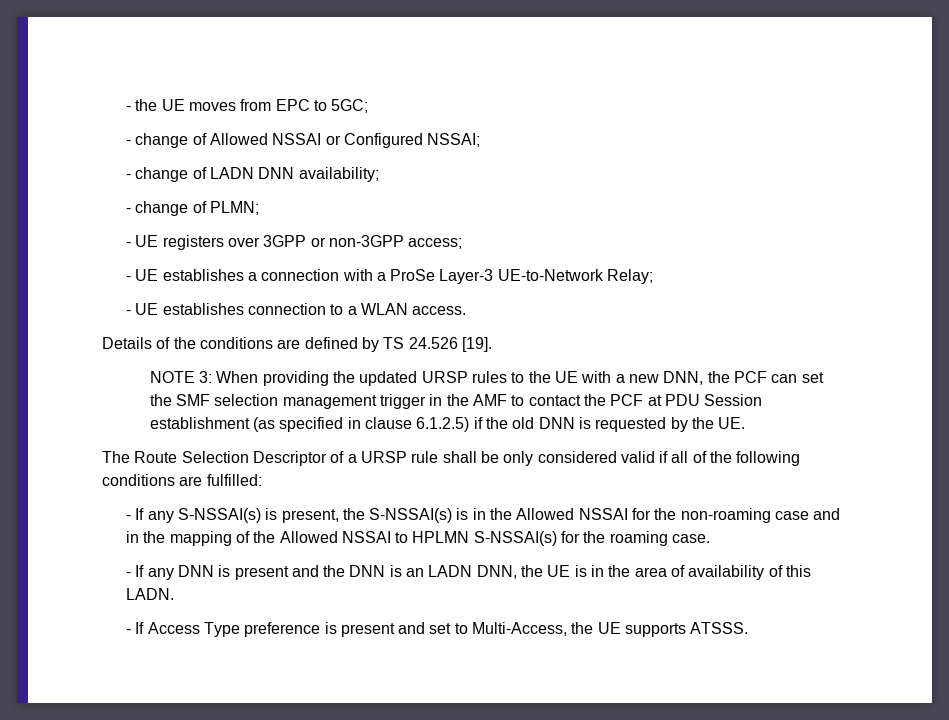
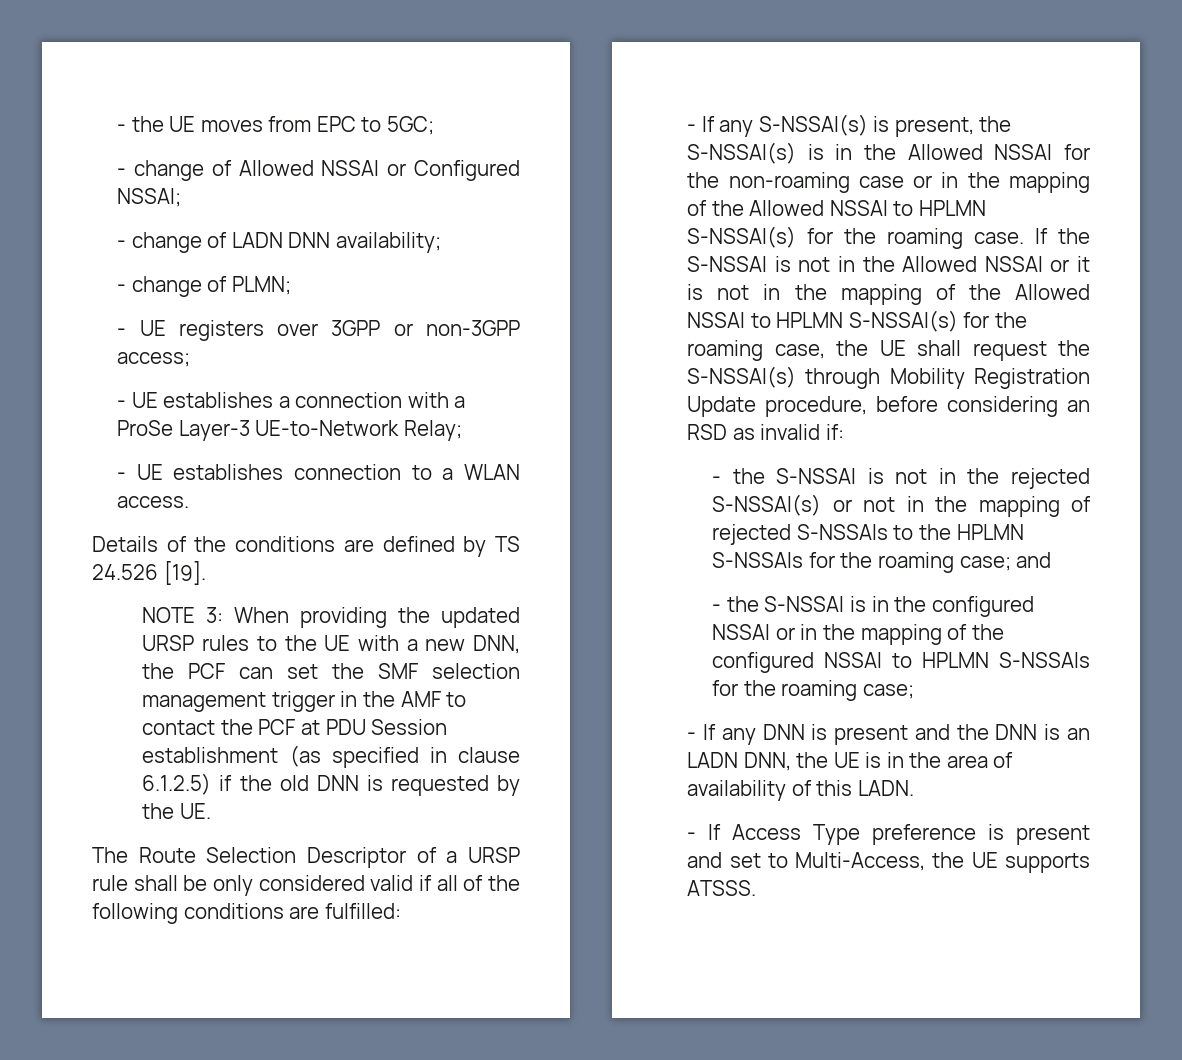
- - If any S-NSSAI(s) is present, the S-NSSAI(s) is in the Allowed NSSAI for the non-roaming case and in the mapping of the Allowed NSSAI to HPLMN S-NSSAI(s) for the roaming case.
+ - If any S-NSSAI(s) is present, the S-NSSAI(s) is in the Allowed NSSAI for the non-roaming case or in the mapping of the Allowed NSSAI to HPLMN S-NSSAI(s) for the roaming case. If the S-NSSAI is not in the Allowed NSSAI or it is not in the mapping of the Allowed NSSAI to HPLMN S-NSSAI(s) for the roaming case, the UE shall request the S-NSSAI(s) through Mobility Registration Update procedure, before considering an RSD as invalid if:
+ - the S-NSSAI is not in the rejected S-NSSAI(s) or not in the mapping of rejected S-NSSAIs to the HPLMN S-NSSAIs for the roaming case; and
+ - the S-NSSAI is in the configured NSSAI or in the mapping of the configured NSSAI to HPLMN S-NSSAIs for the roaming case;

